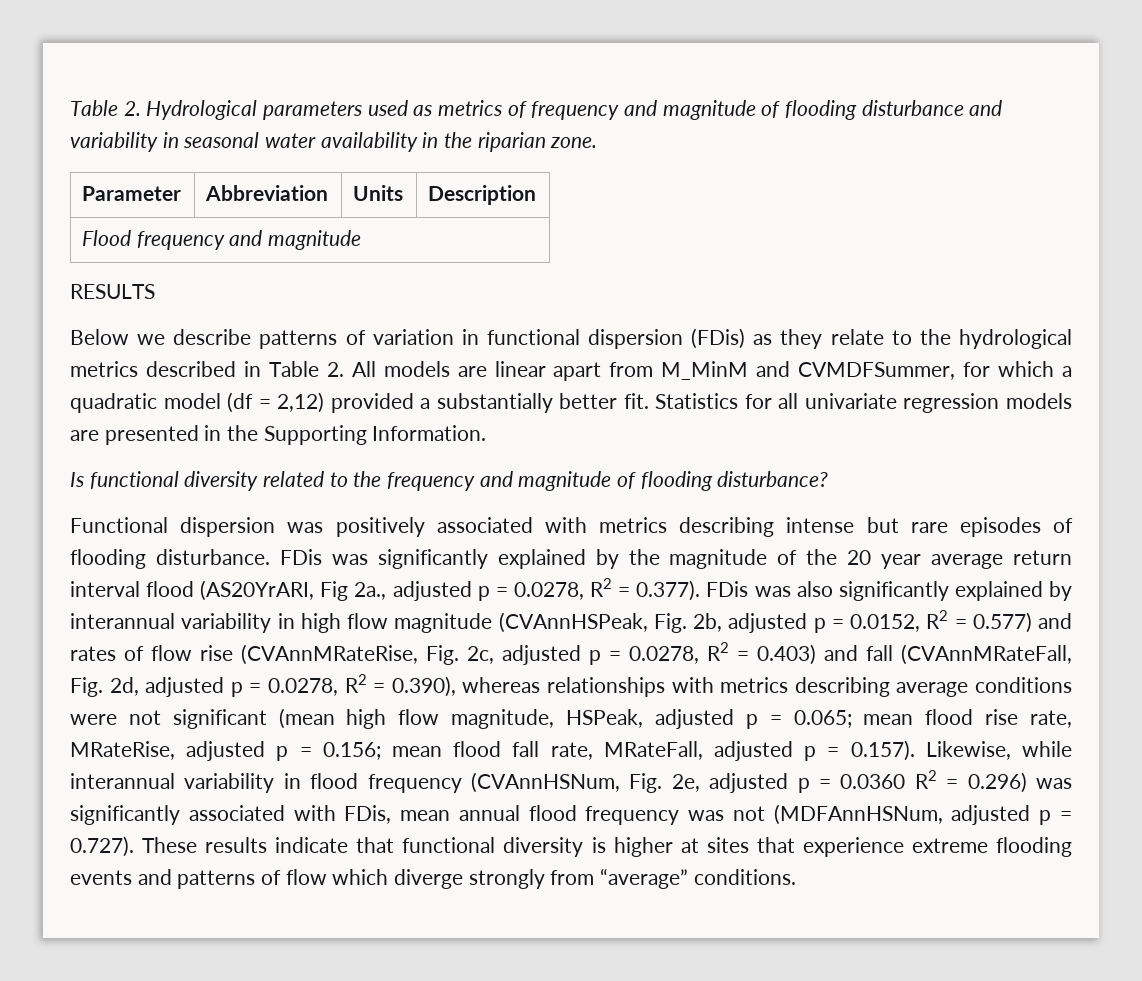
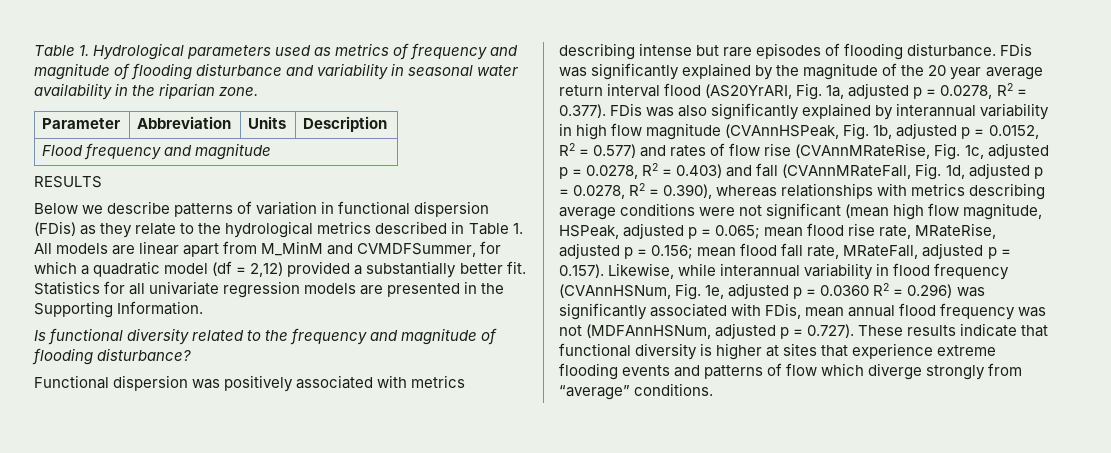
- Table 2. Hydrological parameters used as metrics of frequency and magnitude of flooding disturbance and variability in seasonal water availability in the riparian zone.
+ Table 1. Hydrological parameters used as metrics of frequency and magnitude of flooding disturbance and variability in seasonal water availability in the riparian zone.
- Below we describe patterns of variation in functional dispersion (FDis) as they relate to the hydrological metrics described in Table 2. All models are linear apart from M_MinM and CVMDFSummer, for which a quadratic model (df = 2,12) provided a substantially better fit.
+ Below we describe patterns of variation in functional dispersion (FDis) as they relate to the hydrological metrics described in Table 1. All models are linear apart from M_MinM and CVMDFSummer, for which a quadratic model (df = 2,12) provided a substantially better fit.
- FDis was significantly explained by the magnitude of the 20 year average return interval flood (AS20YrARI, Fig 2a., adjusted p = 0.0278, R2 = 0.377). FDis was also significantly explained by interannual variability in high flow magnitude (CVAnnHSPeak, Fig. 2b, adjusted p = 0.0152, R2 = 0.577) and rates of flow rise (CVAnnMRateRise, Fig. 2c, adjusted p = 0.0278, R2 = 0.403) and fall (CVAnnMRateFall, Fig. 2d, adjusted p = 0.0278, R2 = 0.390), whereas relationships with metrics describing average conditions were not significant (mean high flow magnitude, HSPeak, adjusted p = 0.065;
+ FDis was significantly explained by the magnitude of the 20 year average return interval flood (AS20YrARI, Fig. 1a, adjusted p = 0.0278, R2 = 0.377). FDis was also significantly explained by interannual variability in high flow magnitude (CVAnnHSPeak, Fig. 1b, adjusted p = 0.0152, R2 = 0.577) and rates of flow rise (CVAnnMRateRise, Fig. 1c, adjusted p = 0.0278, R2 = 0.403) and fall (CVAnnMRateFall, Fig. 1d, adjusted p = 0.0278, R2 = 0.390), whereas relationships with metrics describing average conditions were not significant (mean high flow magnitude, HSPeak, adjusted p = 0.065;
- mean flood fall rate, MRateFall, adjusted p = 0.157). Likewise, while interannual variability in flood frequency (CVAnnHSNum, Fig. 2e, adjusted p = 0.0360 R2 = 0.296) was significantly associated with FDis, mean annual flood frequency was not (MDFAnnHSNum, adjusted p = 0.727). These results indicate that functional diversity is higher at sites that experience extreme flooding events and patterns of flow which diverge strongly from “average” conditions.
+ mean flood fall rate, MRateFall, adjusted p = 0.157). Likewise, while interannual variability in flood frequency (CVAnnHSNum, Fig. 1e, adjusted p = 0.0360 R2 = 0.296) was significantly associated with FDis, mean annual flood frequency was not (MDFAnnHSNum, adjusted p = 0.727). These results indicate that functional diversity is higher at sites that experience extreme flooding events and patterns of flow which diverge strongly from “average” conditions.

